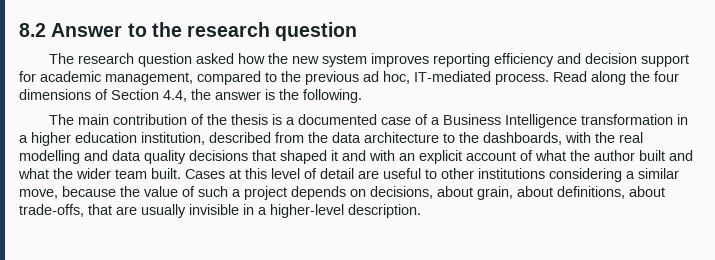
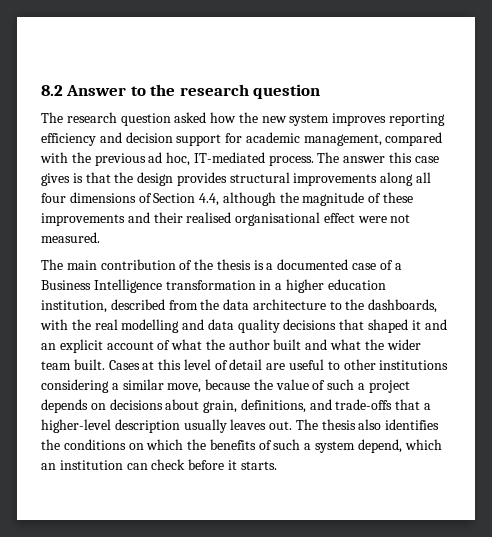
- The research question asked how the new system improves reporting efficiency and decision support for academic management, compared to the previous ad hoc, IT-mediated process.
+ The research question asked how the new system improves reporting efficiency and decision support for academic management, compared with the previous ad hoc, IT-mediated process.
- Read along the four dimensions of Section 4.4, the answer is the following.
+ The answer this case gives is that the design provides structural improvements along all four dimensions of Section 4.4, although the magnitude of these improvements and their realised organisational effect were not measured.
- The main contribution of the thesis is a documented case of a Business Intelligence transformation in a higher education institution, described from the data architecture to the dashboards, with the real modelling and data quality decisions that shaped it and with an explicit account of what the author built and what the wider team built.
+ The main contribution of the thesis is a documented case of a Business Intelligence transformation in a higher education institution, described from the data architecture to the dashboards, with the real modelling and data quality decisions that shaped it and an explicit account of what the author built and what the wider team built.
- Cases at this level of detail are useful to other institutions considering a similar move, because the value of such a project depends on decisions, about grain, about definitions, about trade-offs, that are usually invisible in a higher-level description.
+ Cases at this level of detail are useful to other institutions considering a similar move, because the value of such a project depends on decisions about grain, definitions, and trade-offs that a higher-level description usually leaves out. The thesis also identifies the conditions on which the benefits of such a system depend, which an institution can check before it starts.

